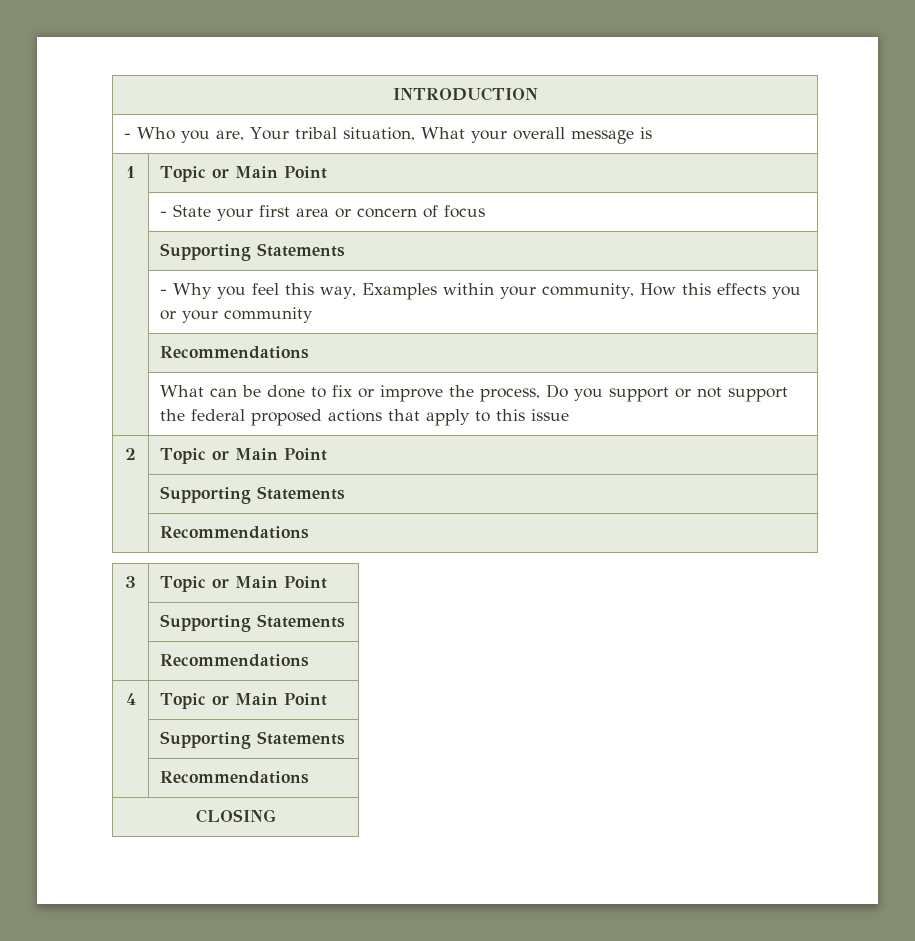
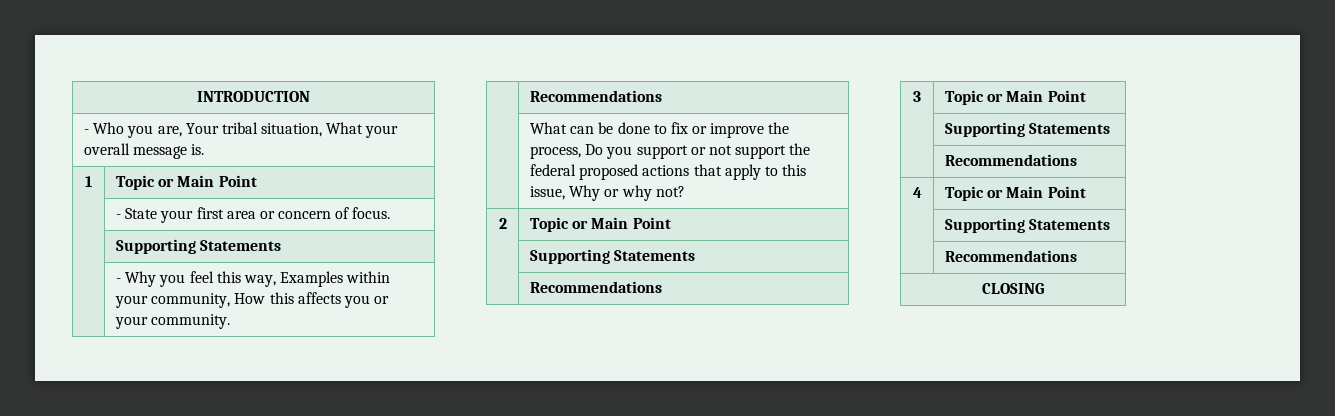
- - Who you are, Your tribal situation, What your overall message is
+ - Who you are, Your tribal situation, What your overall message is.
- | - State your first area or concern of focus
+ | - State your first area or concern of focus.
- | - Why you feel this way, Examples within your community, How this effects you or your community
+ | - Why you feel this way, Examples within your community, How this affects you or your community.
- | What can be done to fix or improve the process, Do you support or not support the federal proposed actions that apply to this issue
+ | What can be done to fix or improve the process, Do you support or not support the federal proposed actions that apply to this issue, Why or why not?

